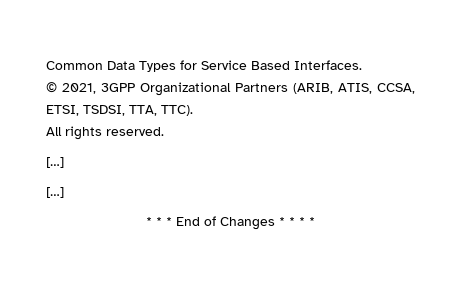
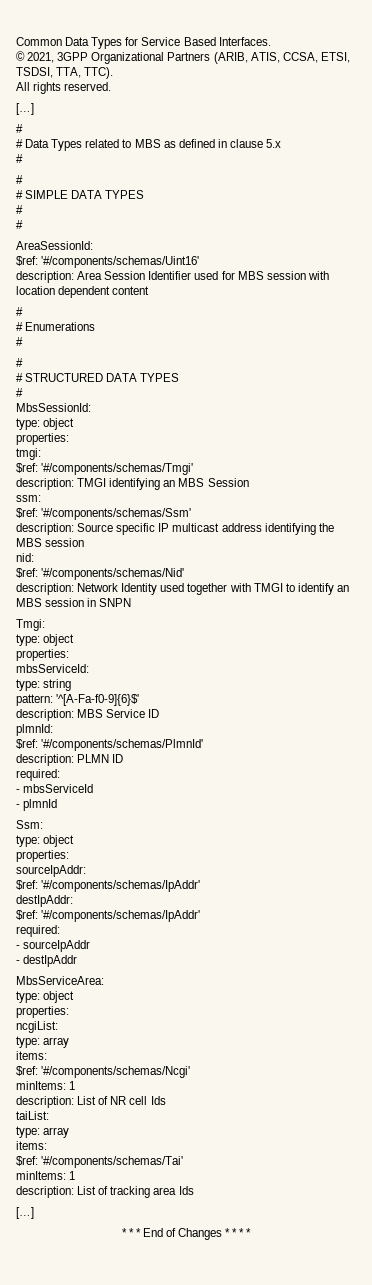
  All rights reserved.
  […]
+ #
+ # Data Types related to MBS as defined in clause 5.x
+ #
+ #
+ # SIMPLE DATA TYPES
+ #
+ #
+ AreaSessionId:
+ $ref: '#/components/schemas/Uint16'
+ description: Area Session Identifier used for MBS session with location dependent content
+ #
+ # Enumerations
+ #
+ #
+ # STRUCTURED DATA TYPES
+ #
+ MbsSessionId:
+ type: object
+ properties:
+ tmgi:
+ $ref: '#/components/schemas/Tmgi'
+ description: TMGI identifying an MBS Session
+ ssm:
+ $ref: '#/components/schemas/Ssm'
+ description: Source specific IP multicast address identifying the MBS session
+ nid:
+ $ref: '#/components/schemas/Nid'
+ description: Network Identity used together with TMGI to identify an MBS session in SNPN
+ Tmgi:
+ type: object
+ properties:
+ mbsServiceId:
+ type: string
+ pattern: '^[A-Fa-f0-9]{6}$'
+ description: MBS Service ID
+ plmnId:
+ $ref: '#/components/schemas/PlmnId'
+ description: PLMN ID
+ required:
+ - mbsServiceId
+ - plmnId
+ Ssm:
+ type: object
+ properties:
+ sourceIpAddr:
+ $ref: '#/components/schemas/IpAddr'
+ destIpAddr:
+ $ref: '#/components/schemas/IpAddr'
+ required:
+ - sourceIpAddr
+ - destIpAddr
+ MbsServiceArea:
+ type: object
+ properties:
+ ncgiList:
+ type: array
+ items:
+ $ref: '#/components/schemas/Ncgi'
+ minItems: 1
+ description: List of NR cell Ids
+ taiList:
+ type: array
+ items:
+ $ref: '#/components/schemas/Tai'
+ minItems: 1
+ description: List of tracking area Ids

